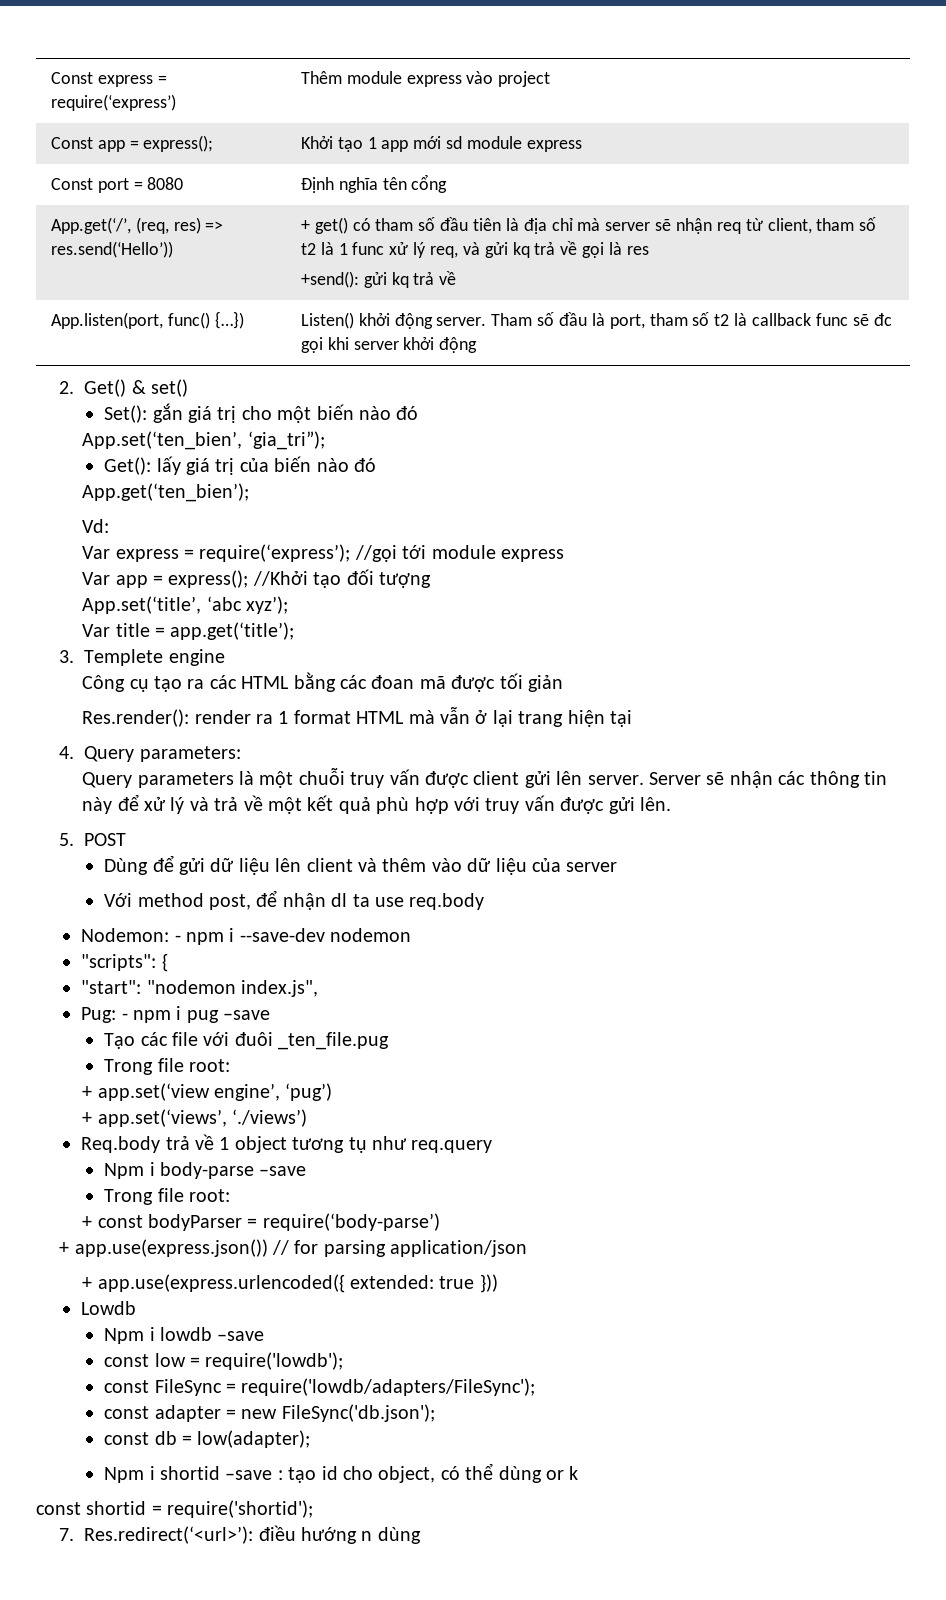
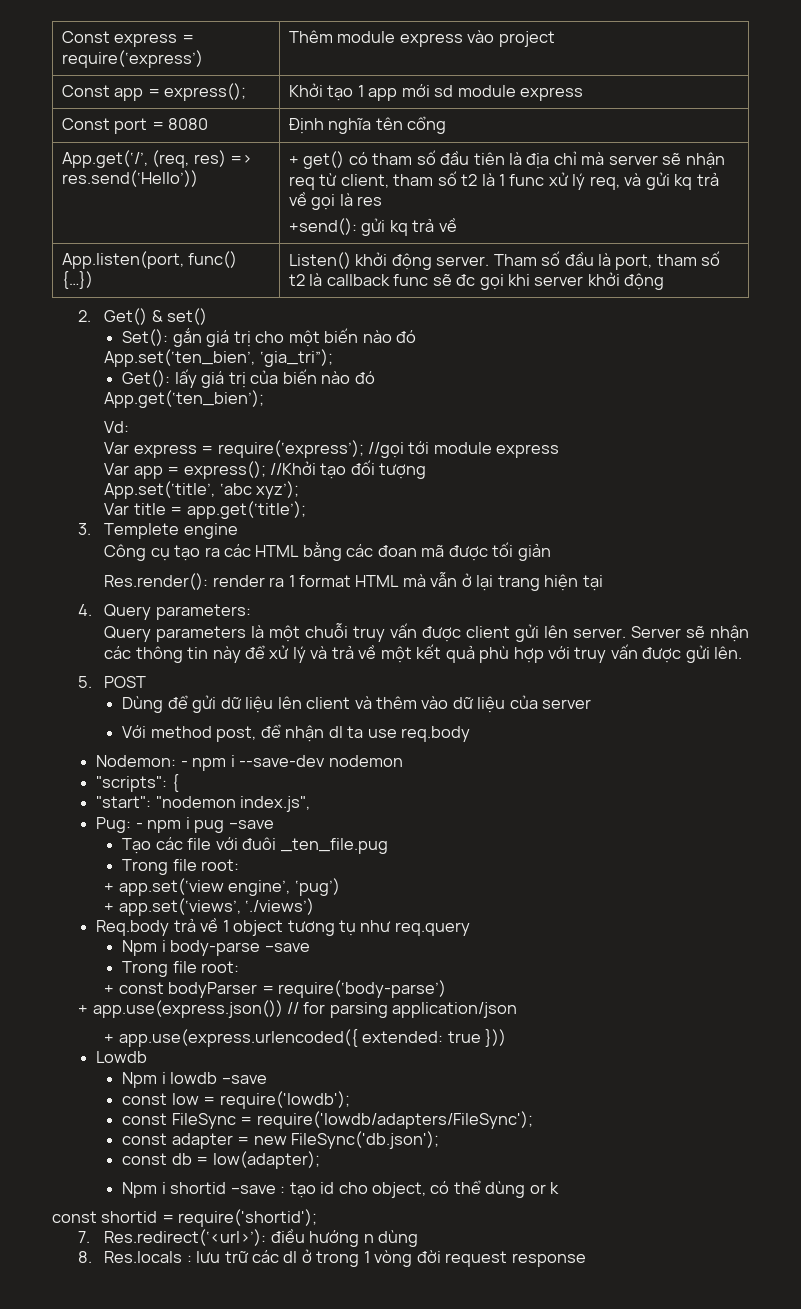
+ 8. Res.locals : lưu trữ các dl ở trong 1 vòng đời request response

